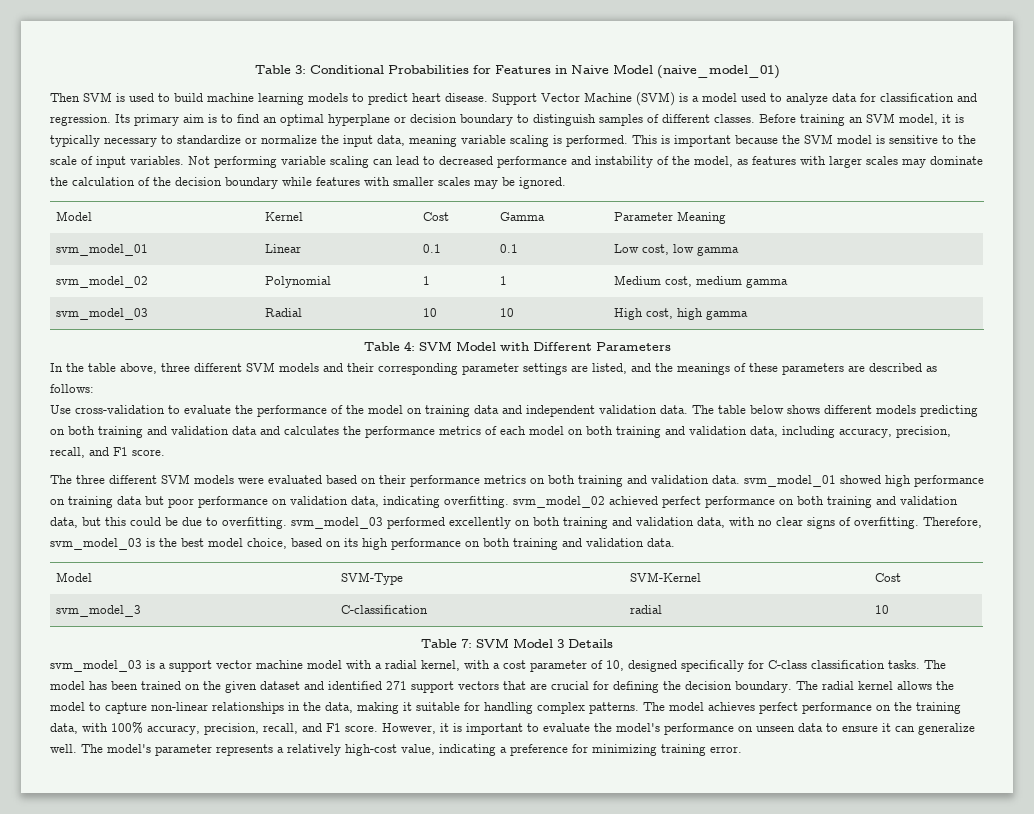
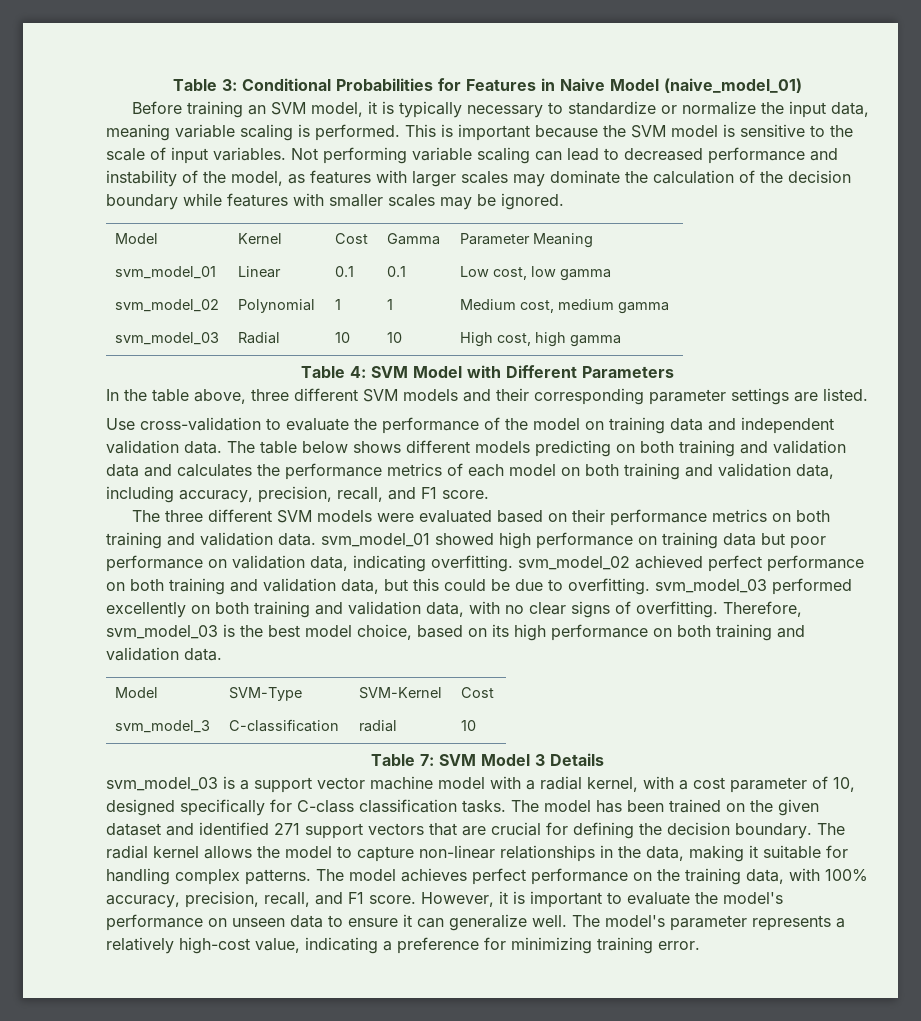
- Then SVM is used to build machine learning models to predict heart disease. Support Vector Machine (SVM) is a model used to analyze data for classification and regression. Its primary aim is to find an optimal hyperplane or decision boundary to distinguish samples of different classes.
- In the table above, three different SVM models and their corresponding parameter settings are listed, and the meanings of these parameters are described as follows:
+ In the table above, three different SVM models and their corresponding parameter settings are listed.

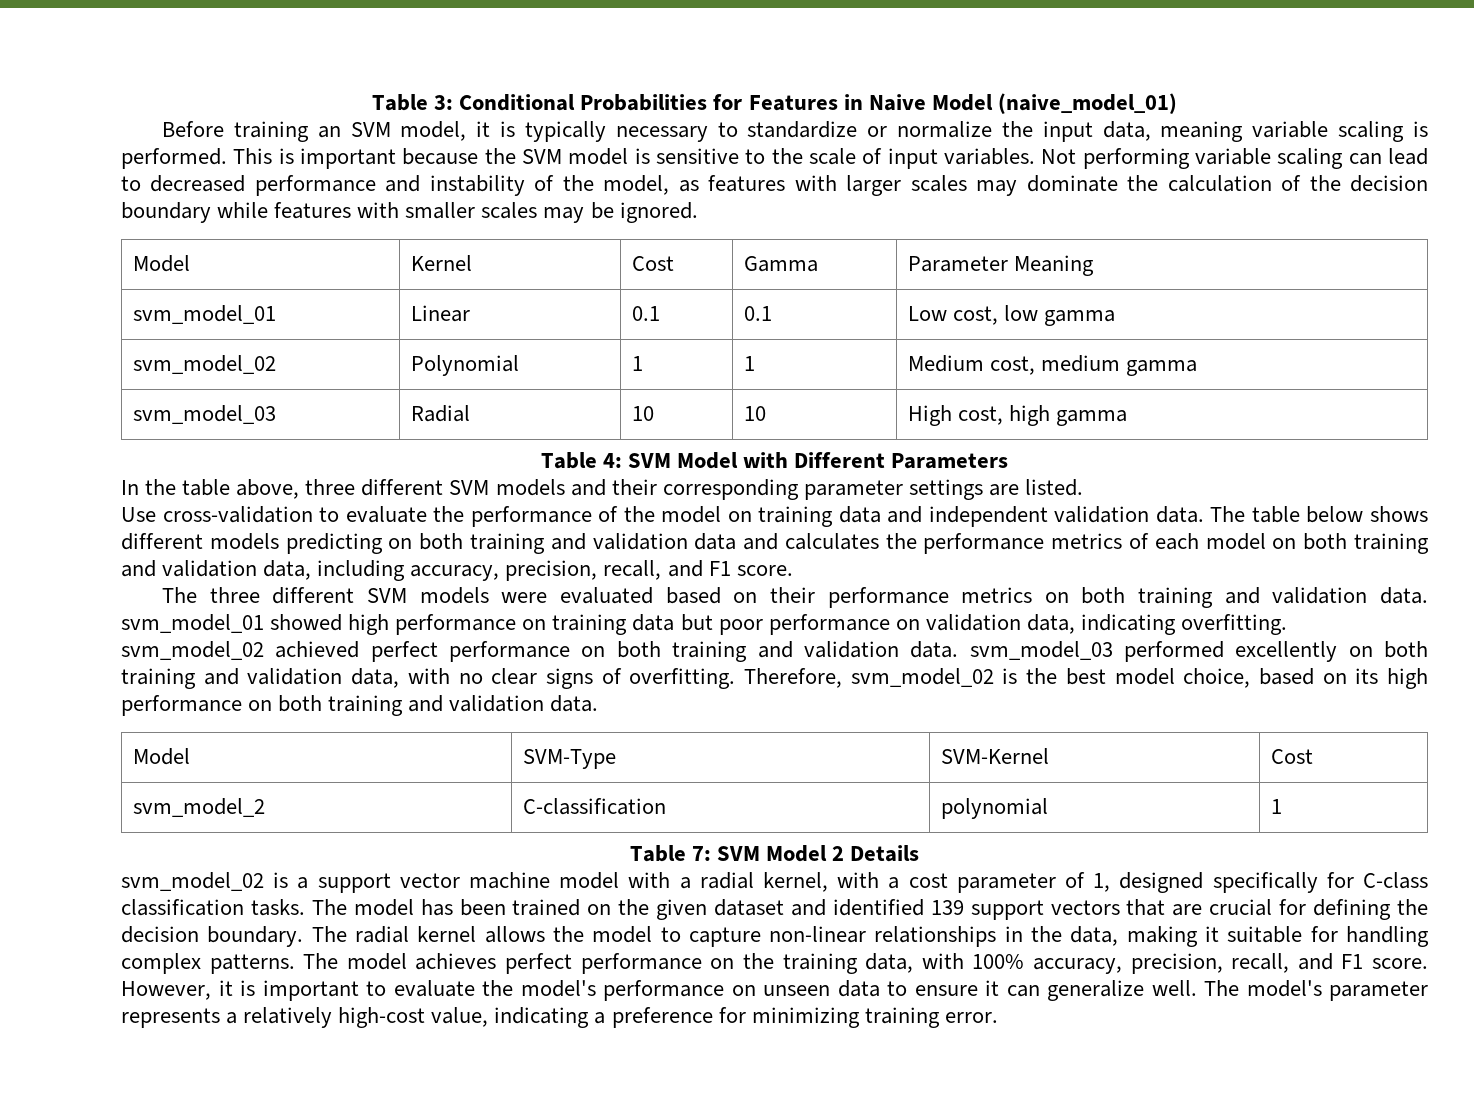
- The three different SVM models were evaluated based on their performance metrics on both training and validation data. svm_model_01 showed high performance on training data but poor performance on validation data, indicating overfitting. svm_model_02 achieved perfect performance on both training and validation data, but this could be due to overfitting. svm_model_03 performed excellently on both training and validation data, with no clear signs of overfitting.
+ The three different SVM models were evaluated based on their performance metrics on both training and validation data. svm_model_01 showed high performance on training data but poor performance on validation data, indicating overfitting. svm_model_02 achieved perfect performance on both training and validation data. svm_model_03 performed excellently on both training and validation data, with no clear signs of overfitting.
- Therefore, svm_model_03 is the best model choice, based on its high performance on both training and validation data.
+ Therefore, svm_model_02 is the best model choice, based on its high performance on both training and validation data.
- svm_model_3 | C-classification | radial | 10
+ svm_model_2 | C-classification | polynomial | 1
- Table 7: SVM Model 3 Details
+ Table 7: SVM Model 2 Details
- svm_model_03 is a support vector machine model with a radial kernel, with a cost parameter of 10, designed specifically for C-class classification tasks.
+ svm_model_02 is a support vector machine model with a radial kernel, with a cost parameter of 1, designed specifically for C-class classification tasks.
- The model has been trained on the given dataset and identified 271 support vectors that are crucial for defining the decision boundary.
+ The model has been trained on the given dataset and identified 139 support vectors that are crucial for defining the decision boundary.

